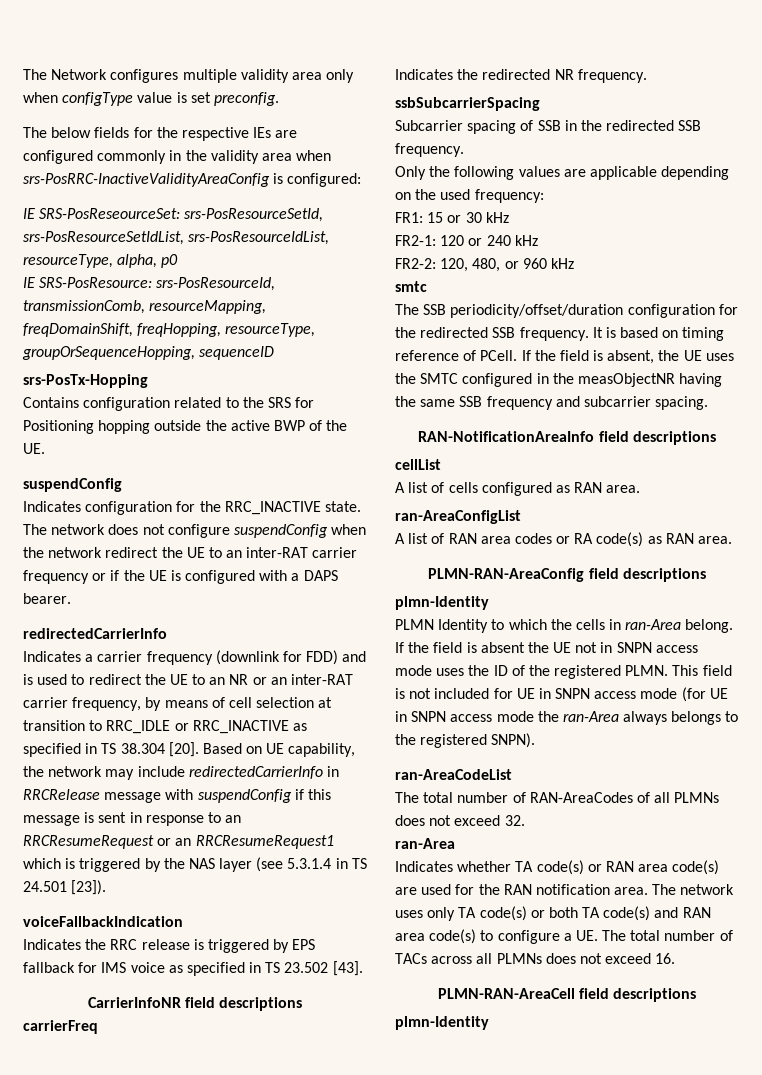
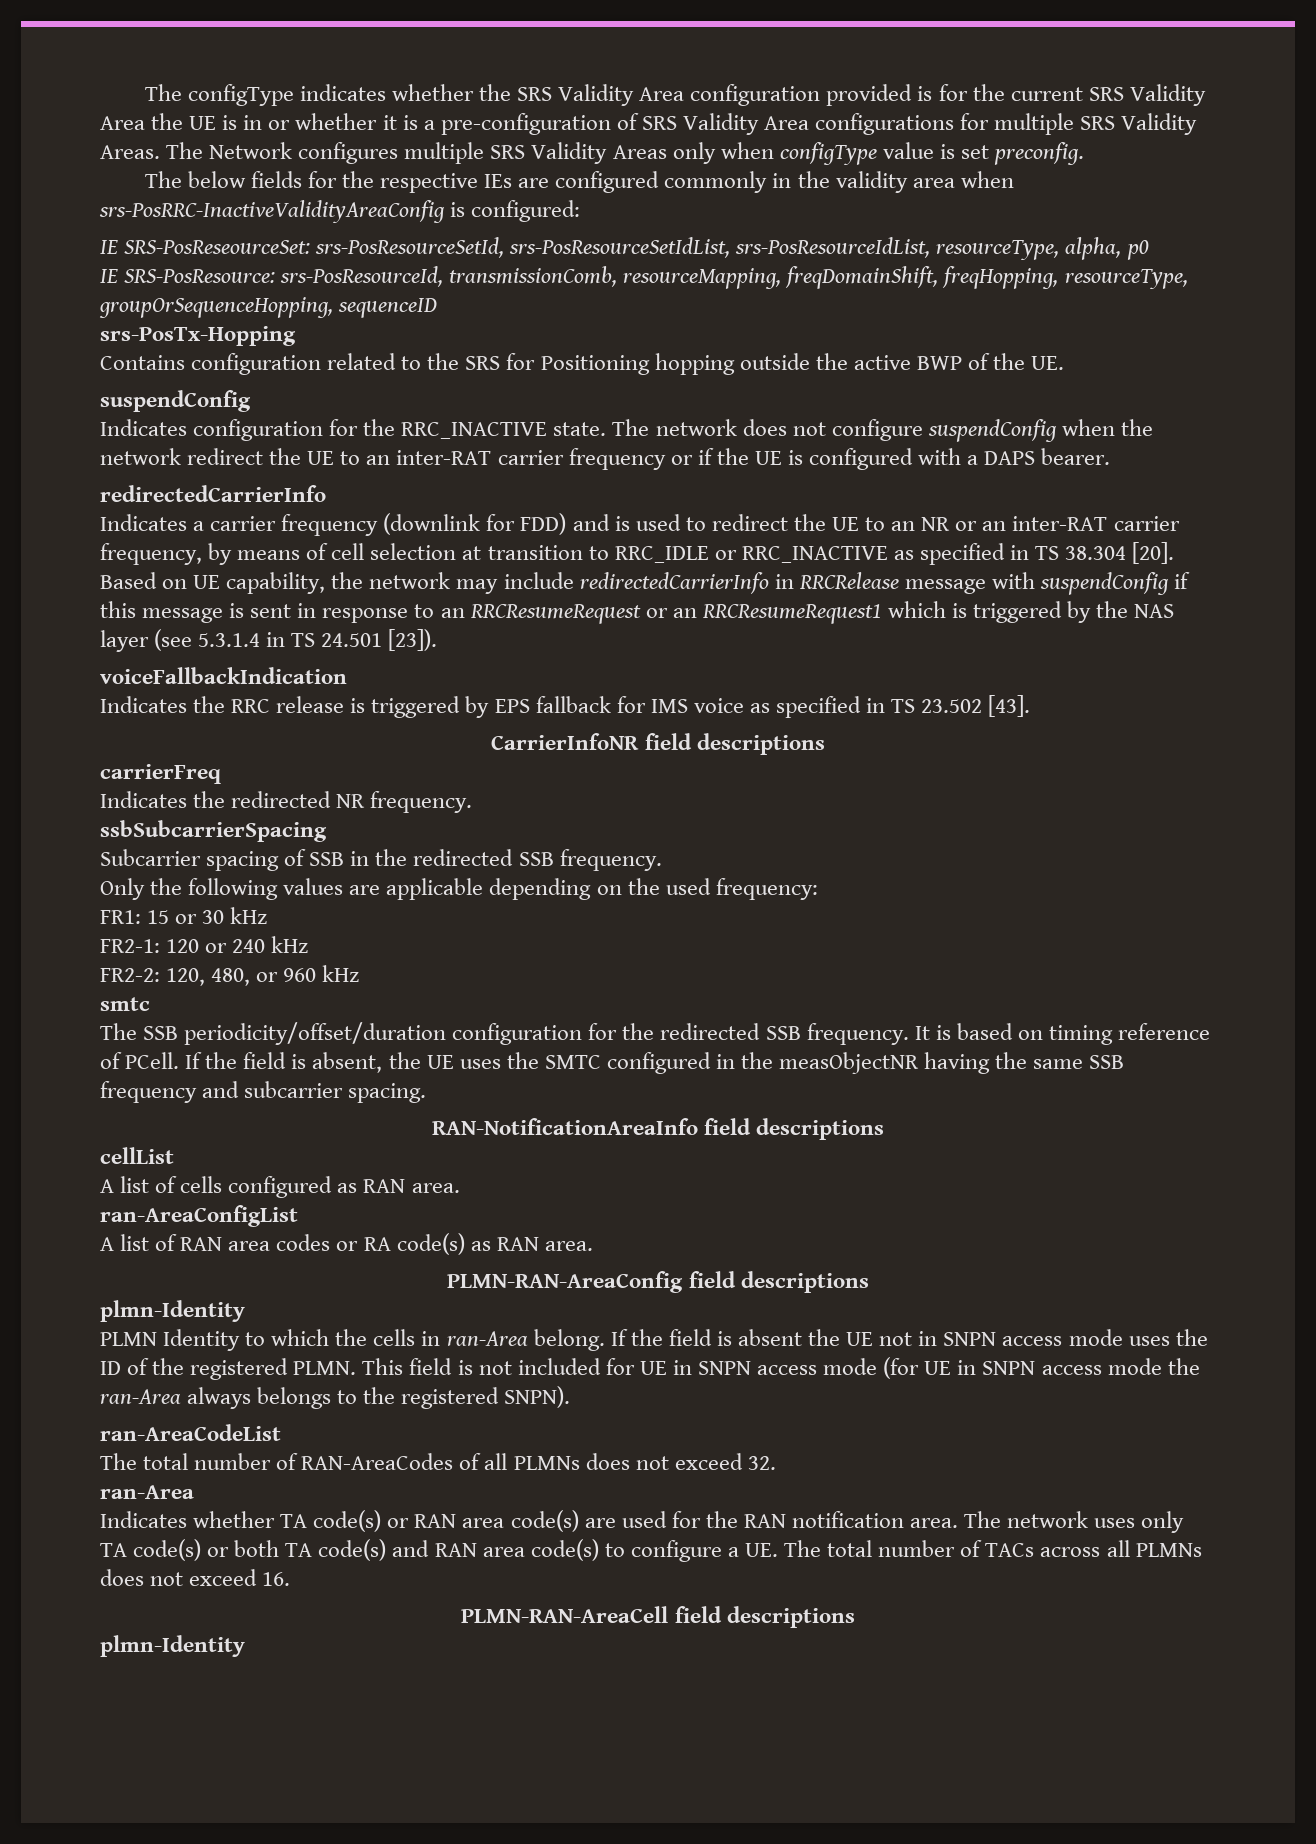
- The Network configures multiple validity area only when configType value is set preconfig.
+ The configType indicates whether the SRS Validity Area configuration provided is for the current SRS Validity Area the UE is in or whether it is a pre-configuration of SRS Validity Area configurations for multiple SRS Validity Areas. The Network configures multiple SRS Validity Areas only when configType value is set preconfig.

